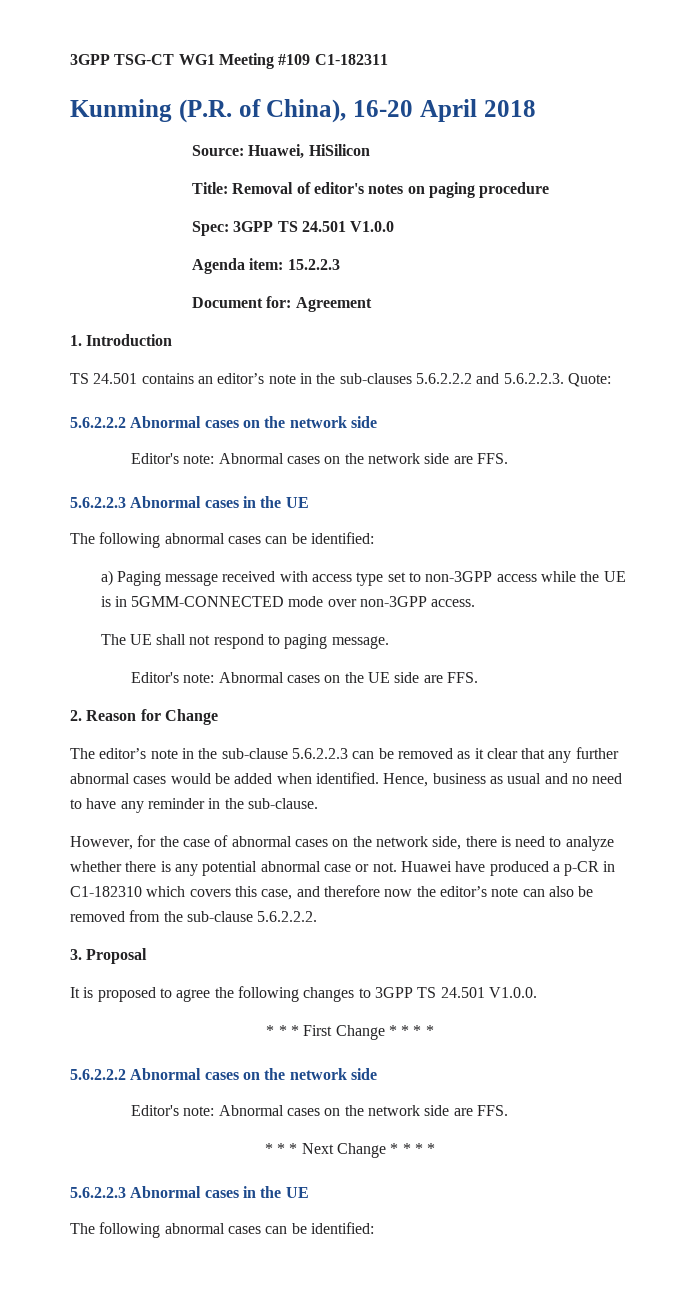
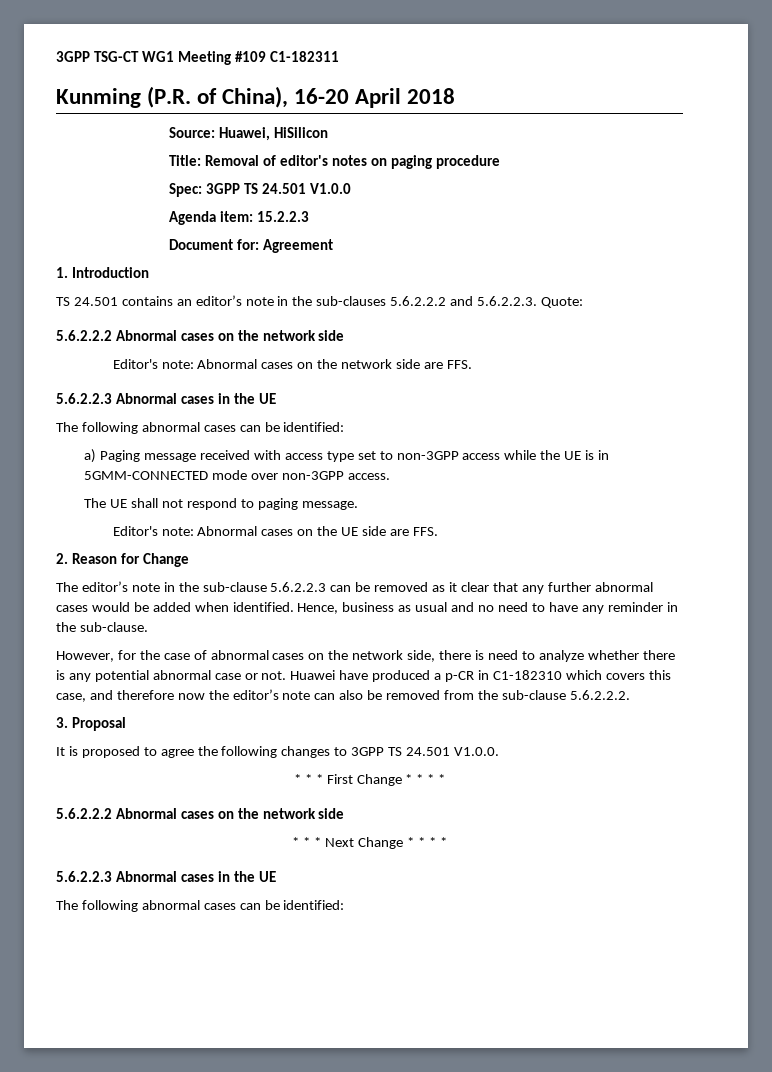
  * * * First Change * * * *
  5.6.2.2.2 Abnormal cases on the network side
- Editor's note: Abnormal cases on the network side are FFS.

